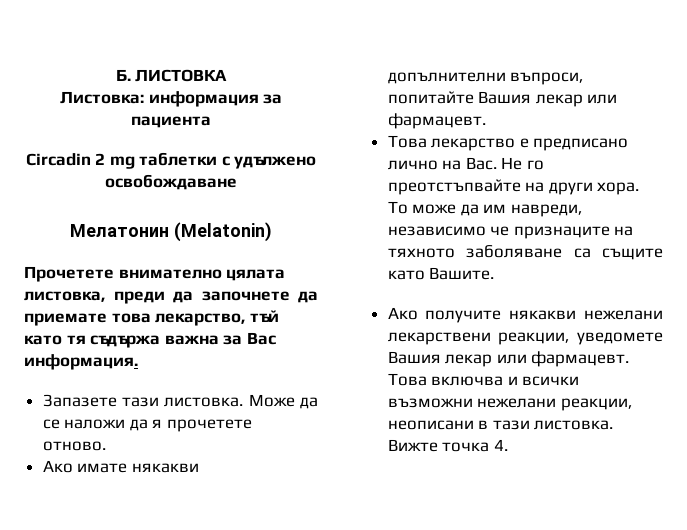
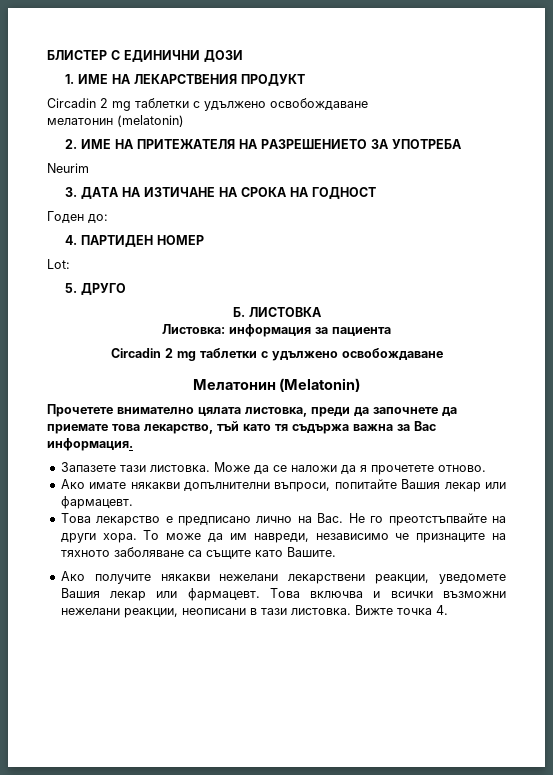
+ БЛИСТЕР С ЕДИНИЧНИ ДОЗИ
+ 1. ИМЕ НА ЛЕКАРСТВЕНИЯ ПРОДУКТ
+ Circadin 2 mg таблетки с удължено освобождаване
+ мелатонин (melatonin)
+ 2. ИМЕ НА ПРИТЕЖАТЕЛЯ НА РАЗРЕШЕНИЕТО ЗА УПОТРЕБА
+ Neurim
+ 3. ДАТА НА ИЗТИЧАНЕ НА СРОКА НА ГОДНОСТ
+ Годен до:
+ 4. ПАРТИДЕН НОМЕР
+ Lot:
+ 5. ДРУГО

